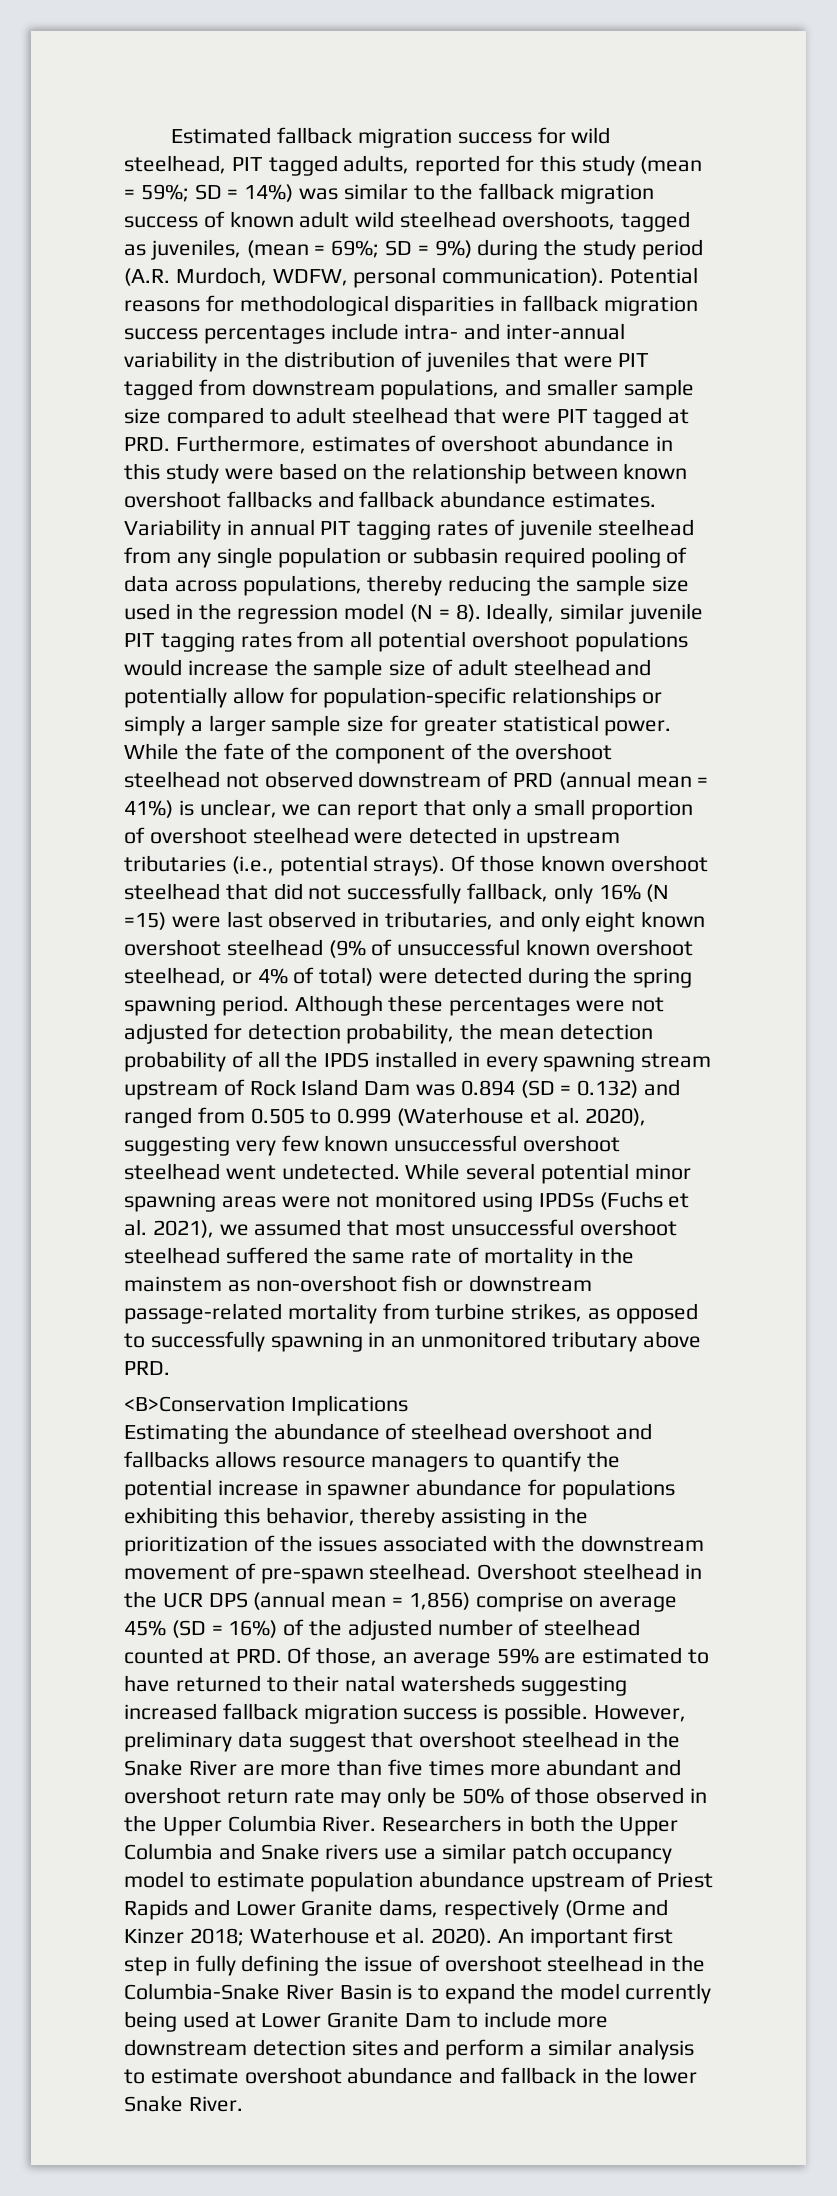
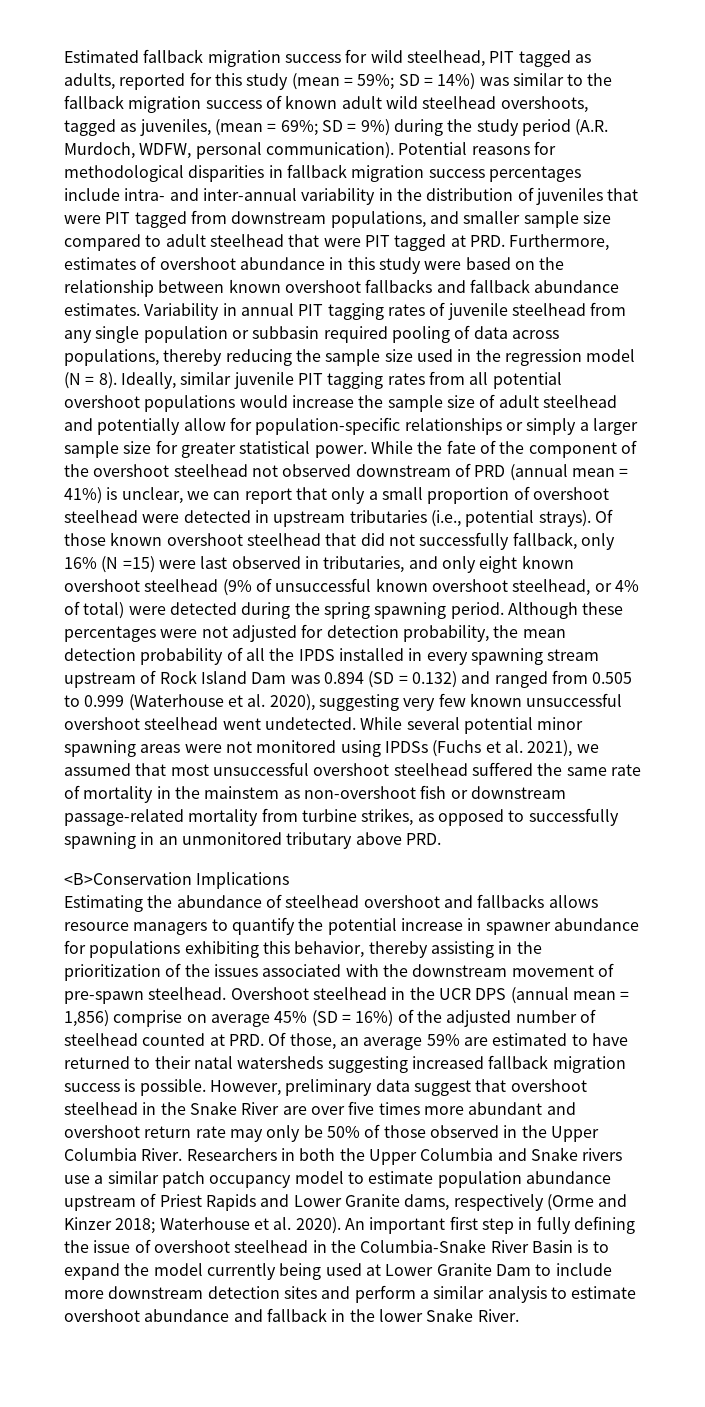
- Estimated fallback migration success for wild steelhead, PIT tagged adults, reported for this study (mean = 59%; SD = 14%) was similar to the fallback migration success of known adult wild steelhead overshoots, tagged as juveniles, (mean = 69%; SD = 9%) during the study period (A.R. Murdoch, WDFW, personal communication).
+ Estimated fallback migration success for wild steelhead, PIT tagged as adults, reported for this study (mean = 59%; SD = 14%) was similar to the fallback migration success of known adult wild steelhead overshoots, tagged as juveniles, (mean = 69%; SD = 9%) during the study period (A.R. Murdoch, WDFW, personal communication).
- However, preliminary data suggest that overshoot steelhead in the Snake River are more than five times more abundant and overshoot return rate may only be 50% of those observed in the Upper Columbia River.
+ However, preliminary data suggest that overshoot steelhead in the Snake River are over five times more abundant and overshoot return rate may only be 50% of those observed in the Upper Columbia River.

